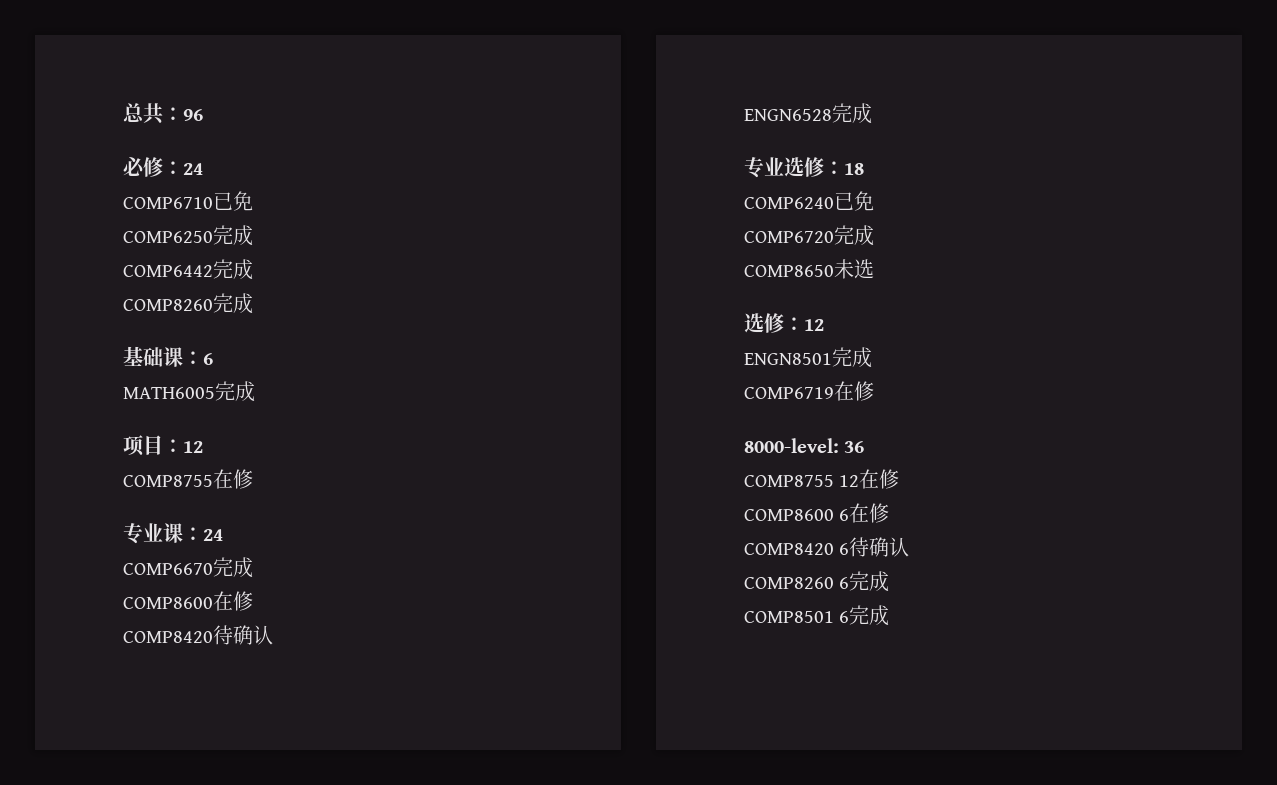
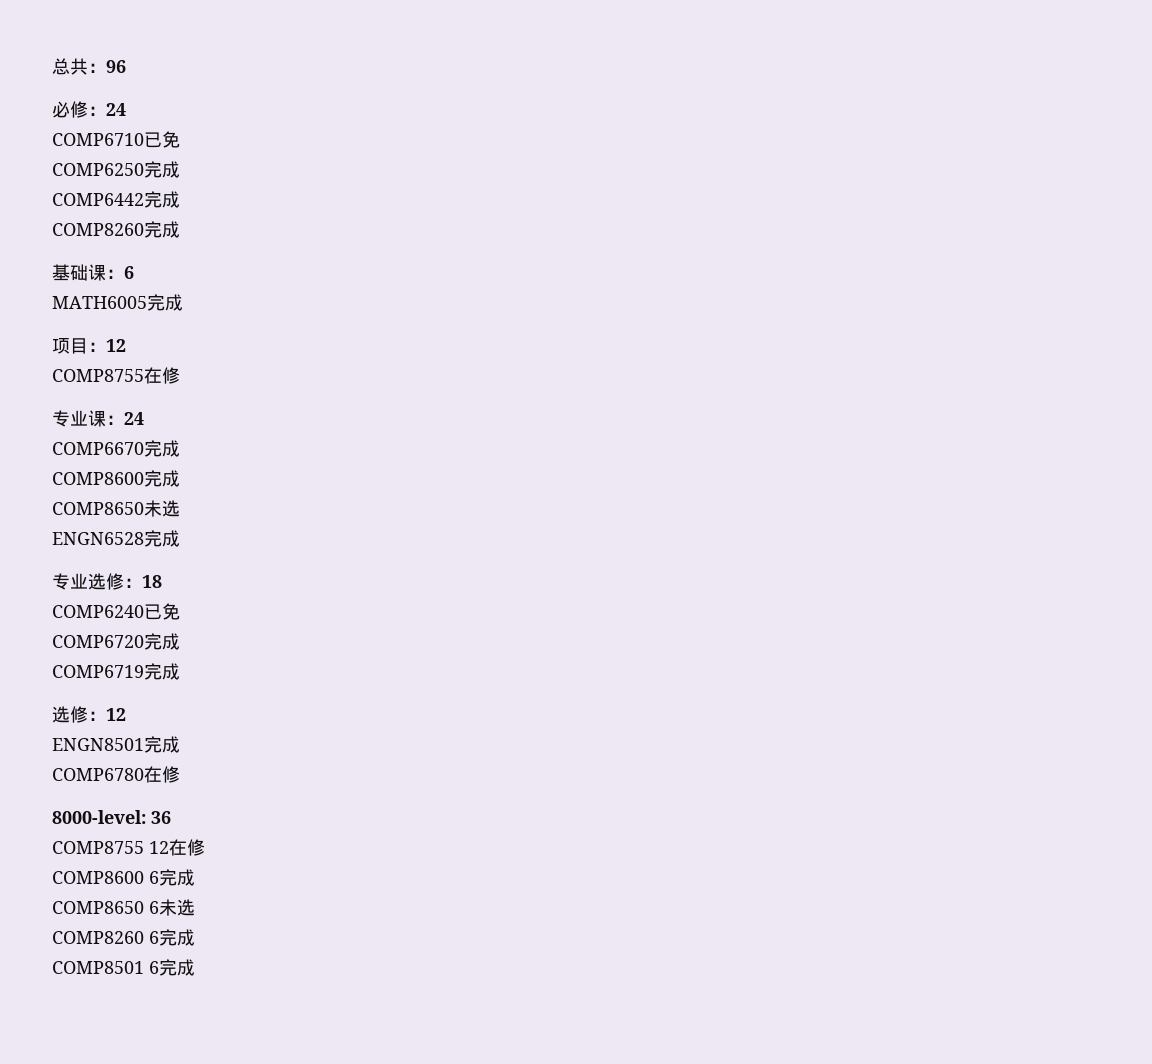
- COMP8600在修
- COMP8420待确认
+ COMP8600完成
+ COMP8650未选
- COMP8650未选
+ COMP6719完成
- COMP6719在修
+ COMP6780在修
- COMP8600 6在修
- COMP8420 6待确认
+ COMP8600 6完成
+ COMP8650 6未选

